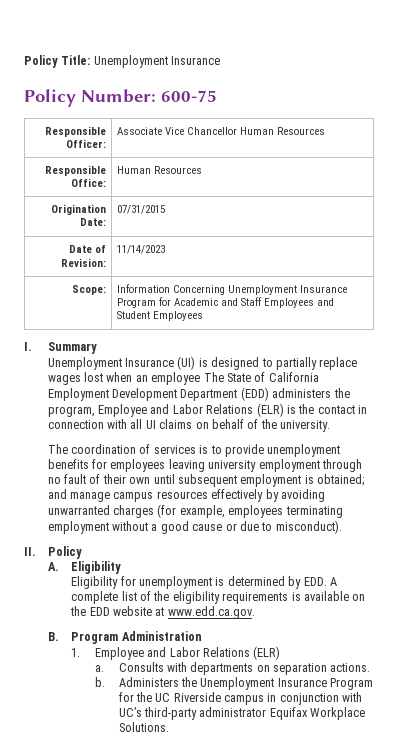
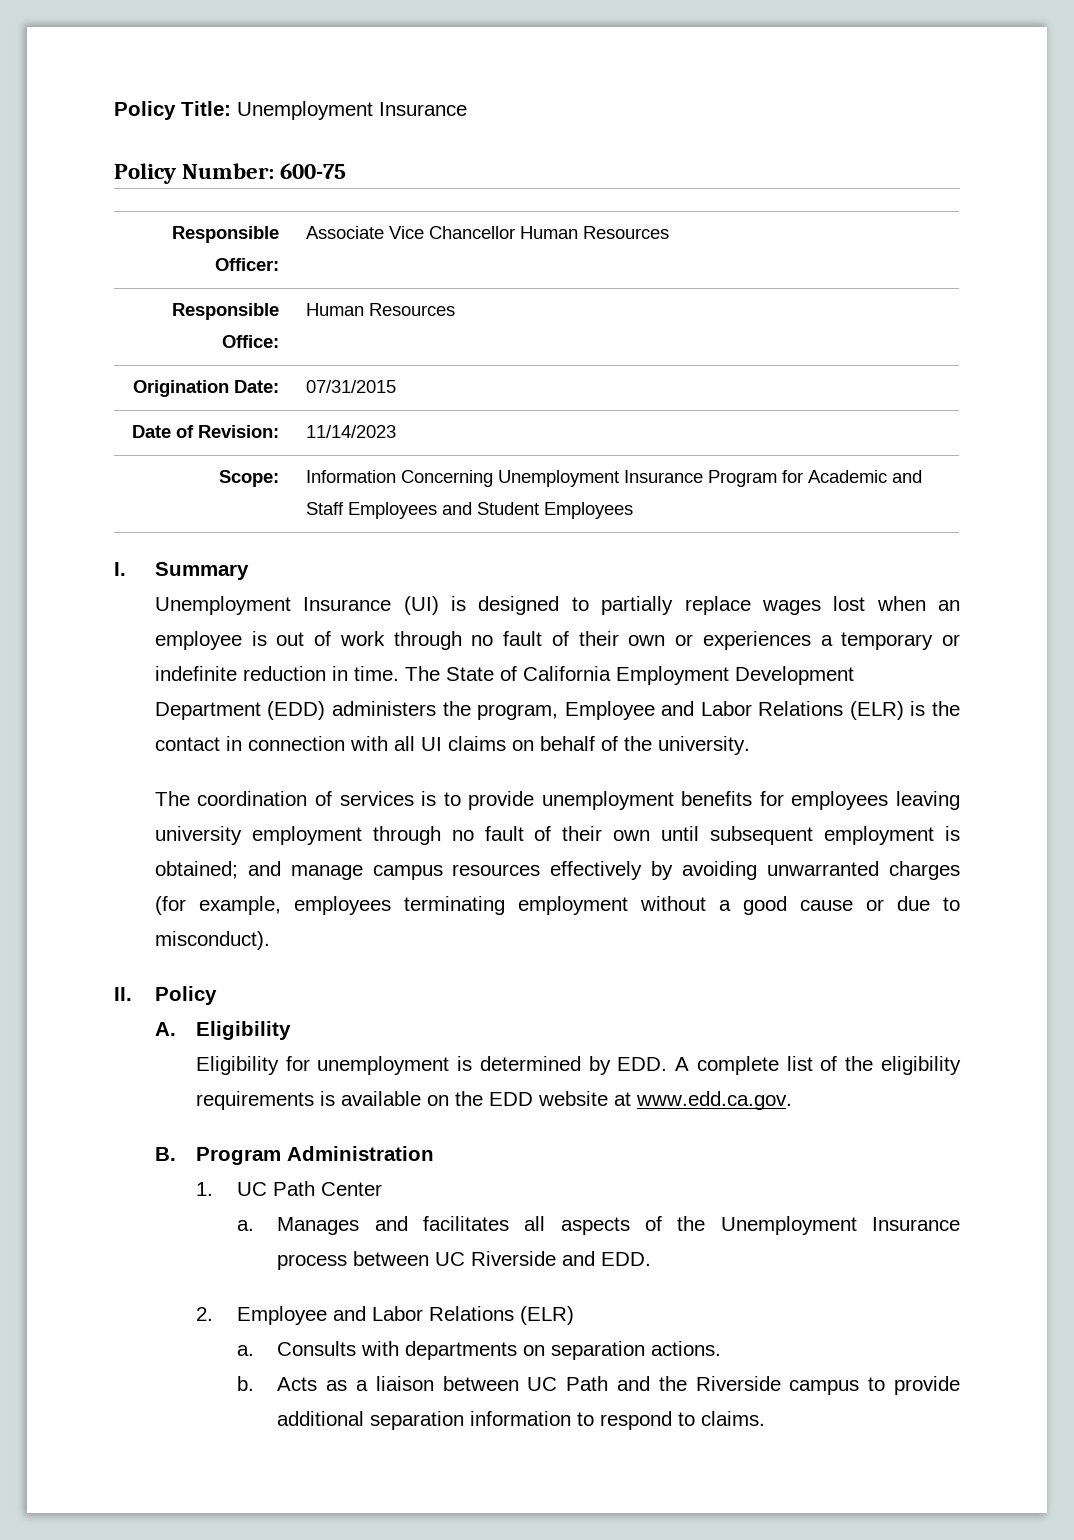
- Unemployment Insurance (UI) is designed to partially replace wages lost when an employee The State of California Employment Development Department (EDD) administers the program, Employee and Labor Relations (ELR) is the contact in connection with all UI claims on behalf of the university.
+ Unemployment Insurance (UI) is designed to partially replace wages lost when an employee is out of work through no fault of their own or experiences a temporary or indefinite reduction in time. The State of California Employment Development Department (EDD) administers the program, Employee and Labor Relations (ELR) is the contact in connection with all UI claims on behalf of the university.
- 1. Employee and Labor Relations (ELR)
+ 1. UC Path Center
+ a. Manages and facilitates all aspects of the Unemployment Insurance process between UC Riverside and EDD.
+ 2. Employee and Labor Relations (ELR)
- Administers the Unemployment Insurance Program for the UC Riverside campus in conjunction with UC’s third-party administrator Equifax Workplace Solutions.
+ Acts as a liaison between UC Path and the Riverside campus to provide additional separation information to respond to claims.

